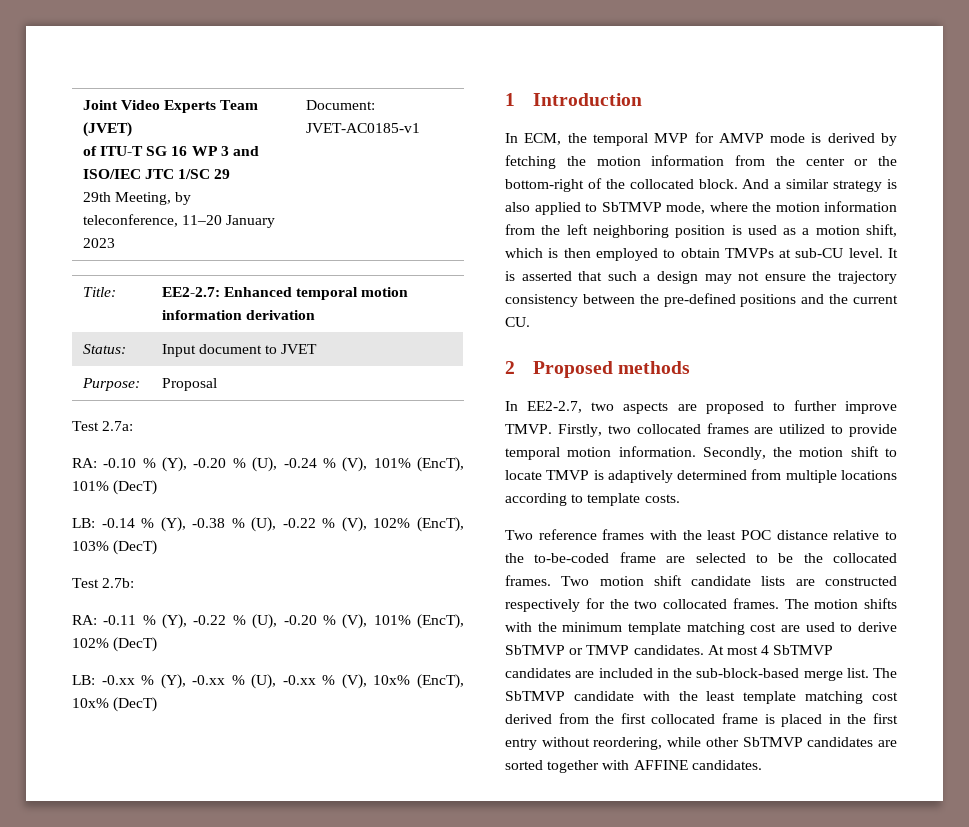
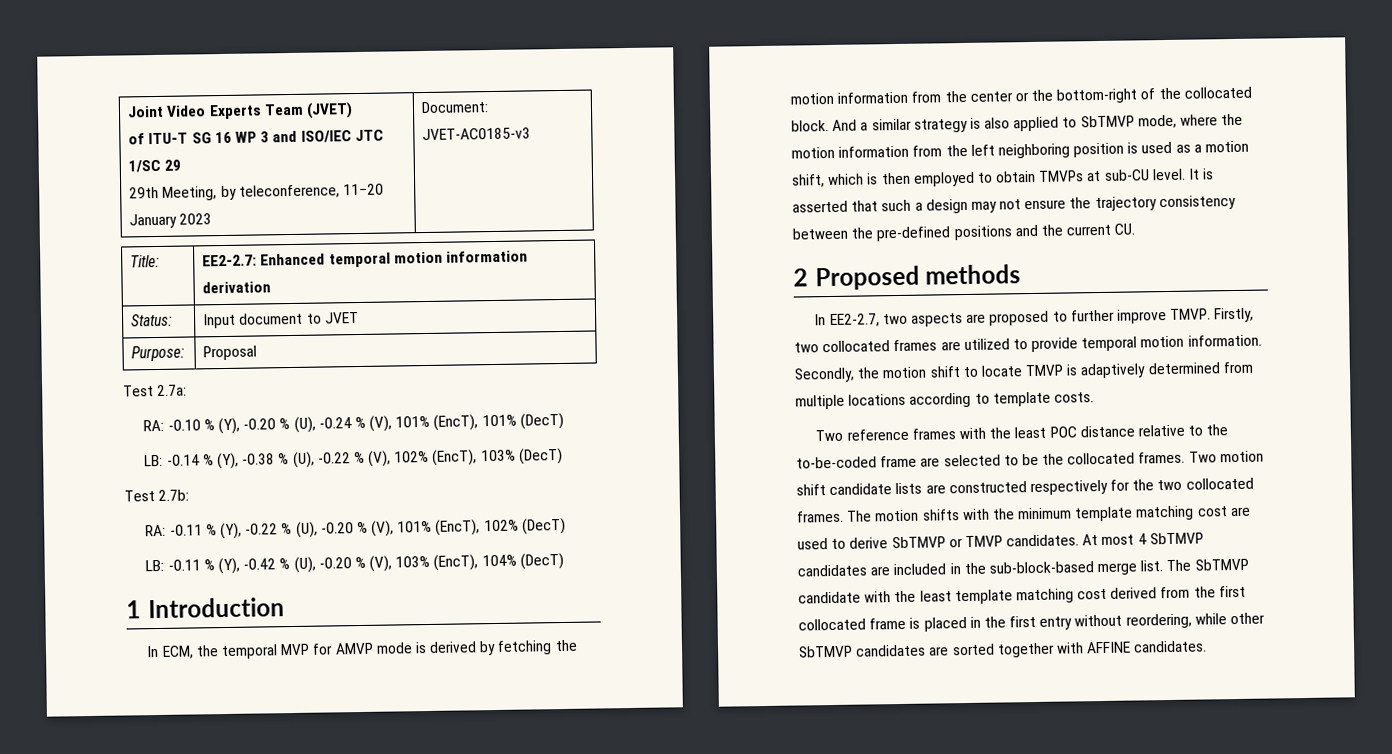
  Joint Video Experts Team (JVET)
  of ITU-T SG 16 WP 3 and ISO/IEC JTC 1/SC 29
- 29th Meeting, by teleconference, 11–20 January 2023 | Document: JVET-AC0185-v1
+ 29th Meeting, by teleconference, 11–20 January 2023 | Document: JVET-AC0185-v3
- LB: -0.xx % (Y), -0.xx % (U), -0.xx % (V), 10x% (EncT), 10x% (DecT)
+ LB: -0.11 % (Y), -0.42 % (U), -0.20 % (V), 103% (EncT), 104% (DecT)

